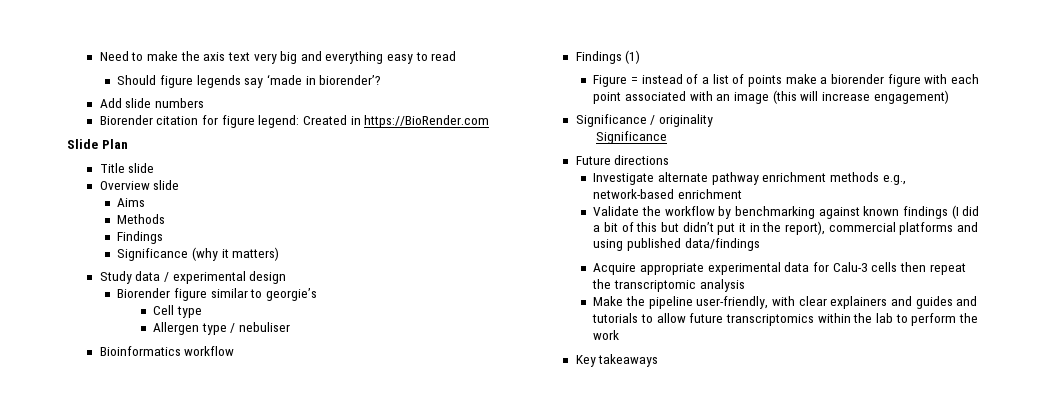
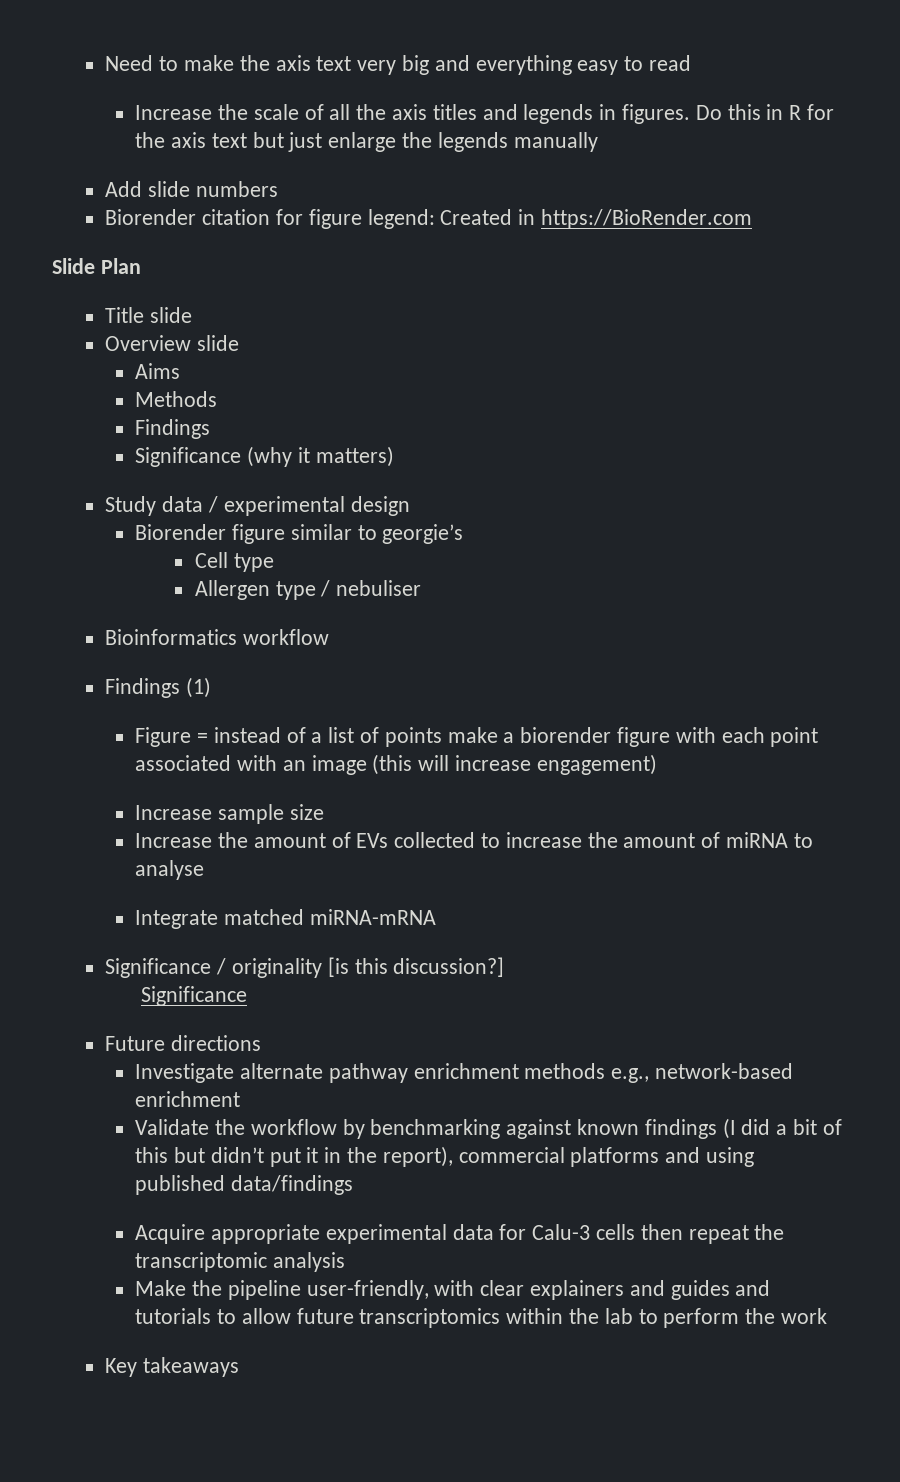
- Should figure legends say ‘made in biorender’?
+ Increase the scale of all the axis titles and legends in figures. Do this in R for the axis text but just enlarge the legends manually
+ Increase sample size
+ Increase the amount of EVs collected to increase the amount of miRNA to analyse
+ Integrate matched miRNA-mRNA
- Significance / originality
+ Significance / originality [is this discussion?]

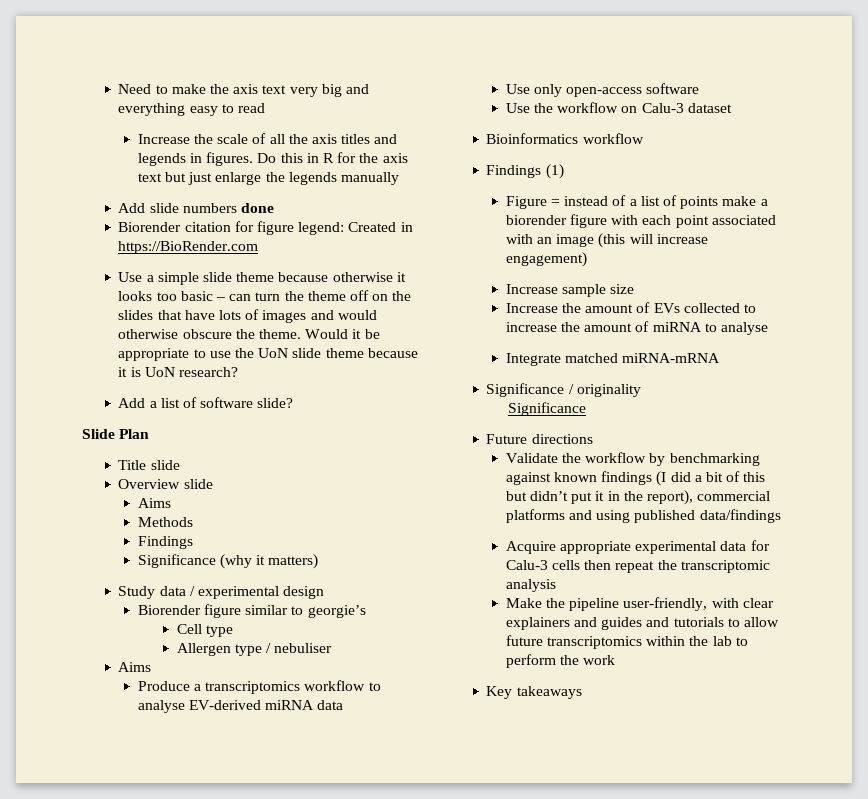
- Add slide numbers
+ Add slide numbers done
+ Use a simple slide theme because otherwise it looks too basic – can turn the theme off on the slides that have lots of images and would otherwise obscure the theme. Would it be appropriate to use the UoN slide theme because it is UoN research?
+ Add a list of software slide?
  Allergen type / nebuliser
+ Aims
+ Produce a transcriptomics workflow to analyse EV-derived miRNA data
+ Use only open-access software
+ Use the workflow on Calu-3 dataset
- Significance / originality [is this discussion?]
+ Significance / originality
- Investigate alternate pathway enrichment methods e.g., network-based enrichment

